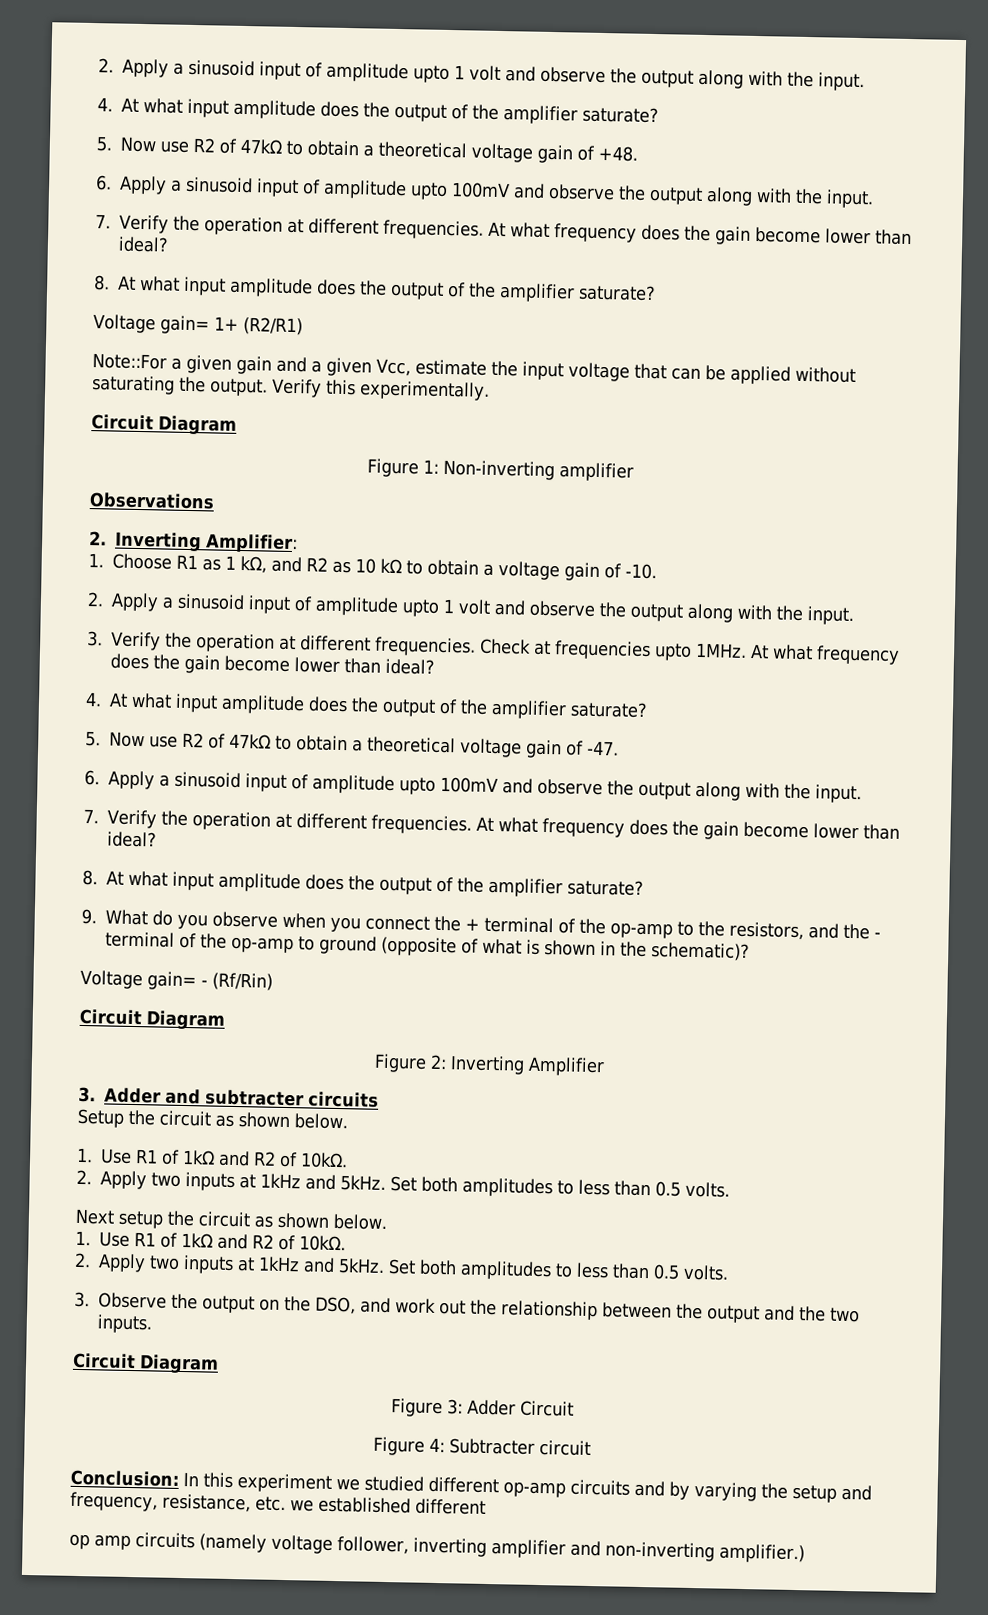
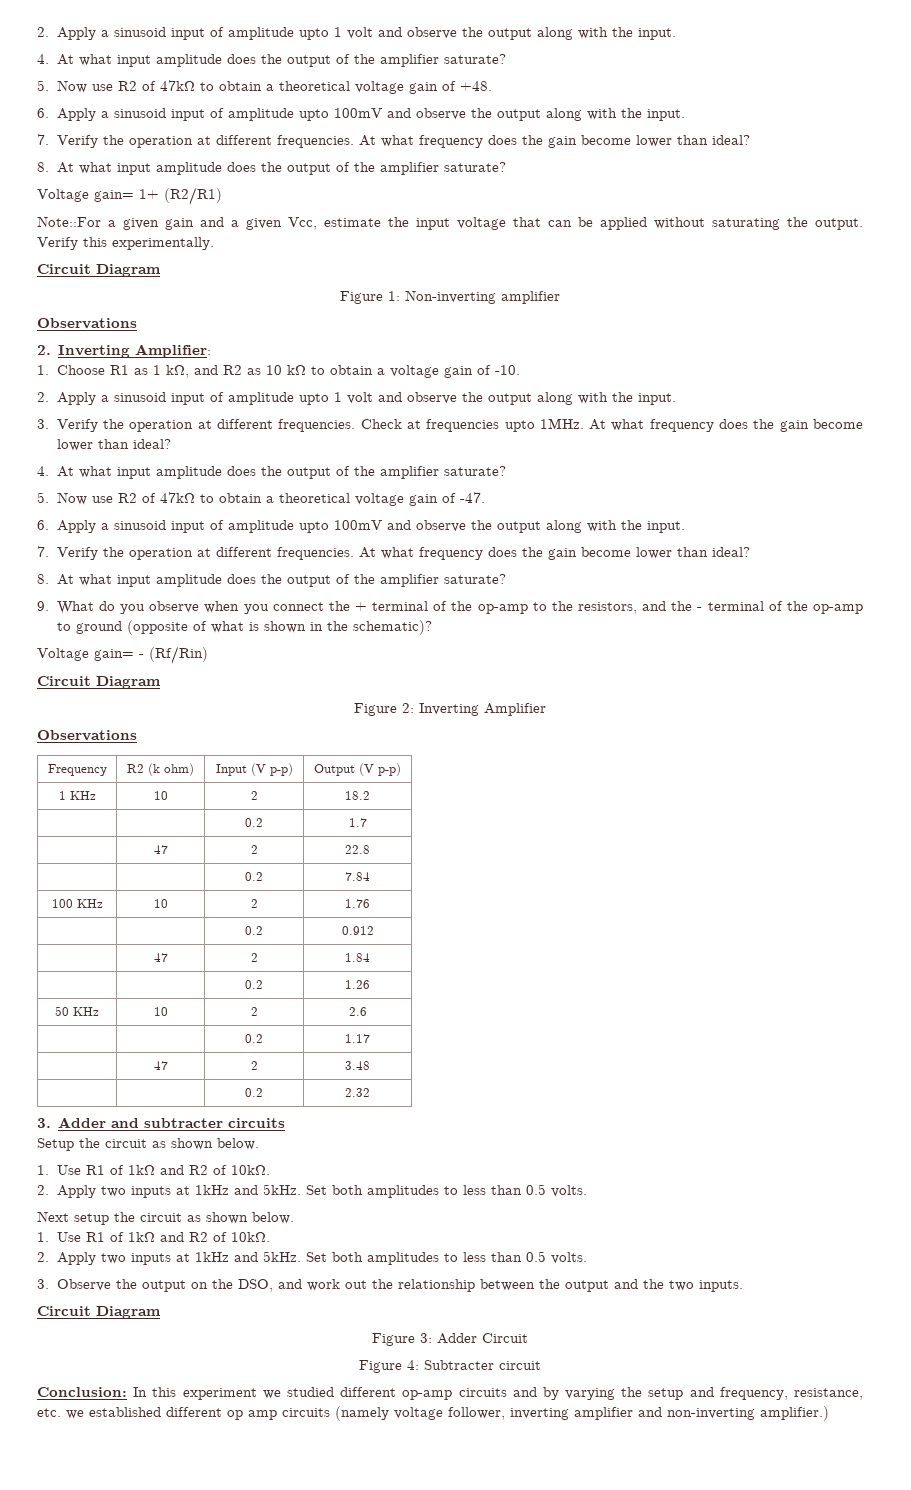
  Figure 2: Inverting Amplifier
+ Observations
+ Frequency | R2 (k ohm) | Input (V p-p) | Output (V p-p)
+ 1 KHz | 10 | 2 | 18.2
+ | | 0.2 | 1.7
+ | 47 | 2 | 22.8
+ | | 0.2 | 7.84
+ 100 KHz | 10 | 2 | 1.76
+ | | 0.2 | 0.912
+ | 47 | 2 | 1.84
+ | | 0.2 | 1.26
+ 50 KHz | 10 | 2 | 2.6
+ | | 0.2 | 1.17
+ | 47 | 2 | 3.48
+ | | 0.2 | 2.32
- Conclusion: In this experiment we studied different op-amp circuits and by varying the setup and frequency, resistance, etc. we established different
- op amp circuits (namely voltage follower, inverting amplifier and non-inverting amplifier.)
+ Conclusion: In this experiment we studied different op-amp circuits and by varying the setup and frequency, resistance, etc. we established different op amp circuits (namely voltage follower, inverting amplifier and non-inverting amplifier.)

